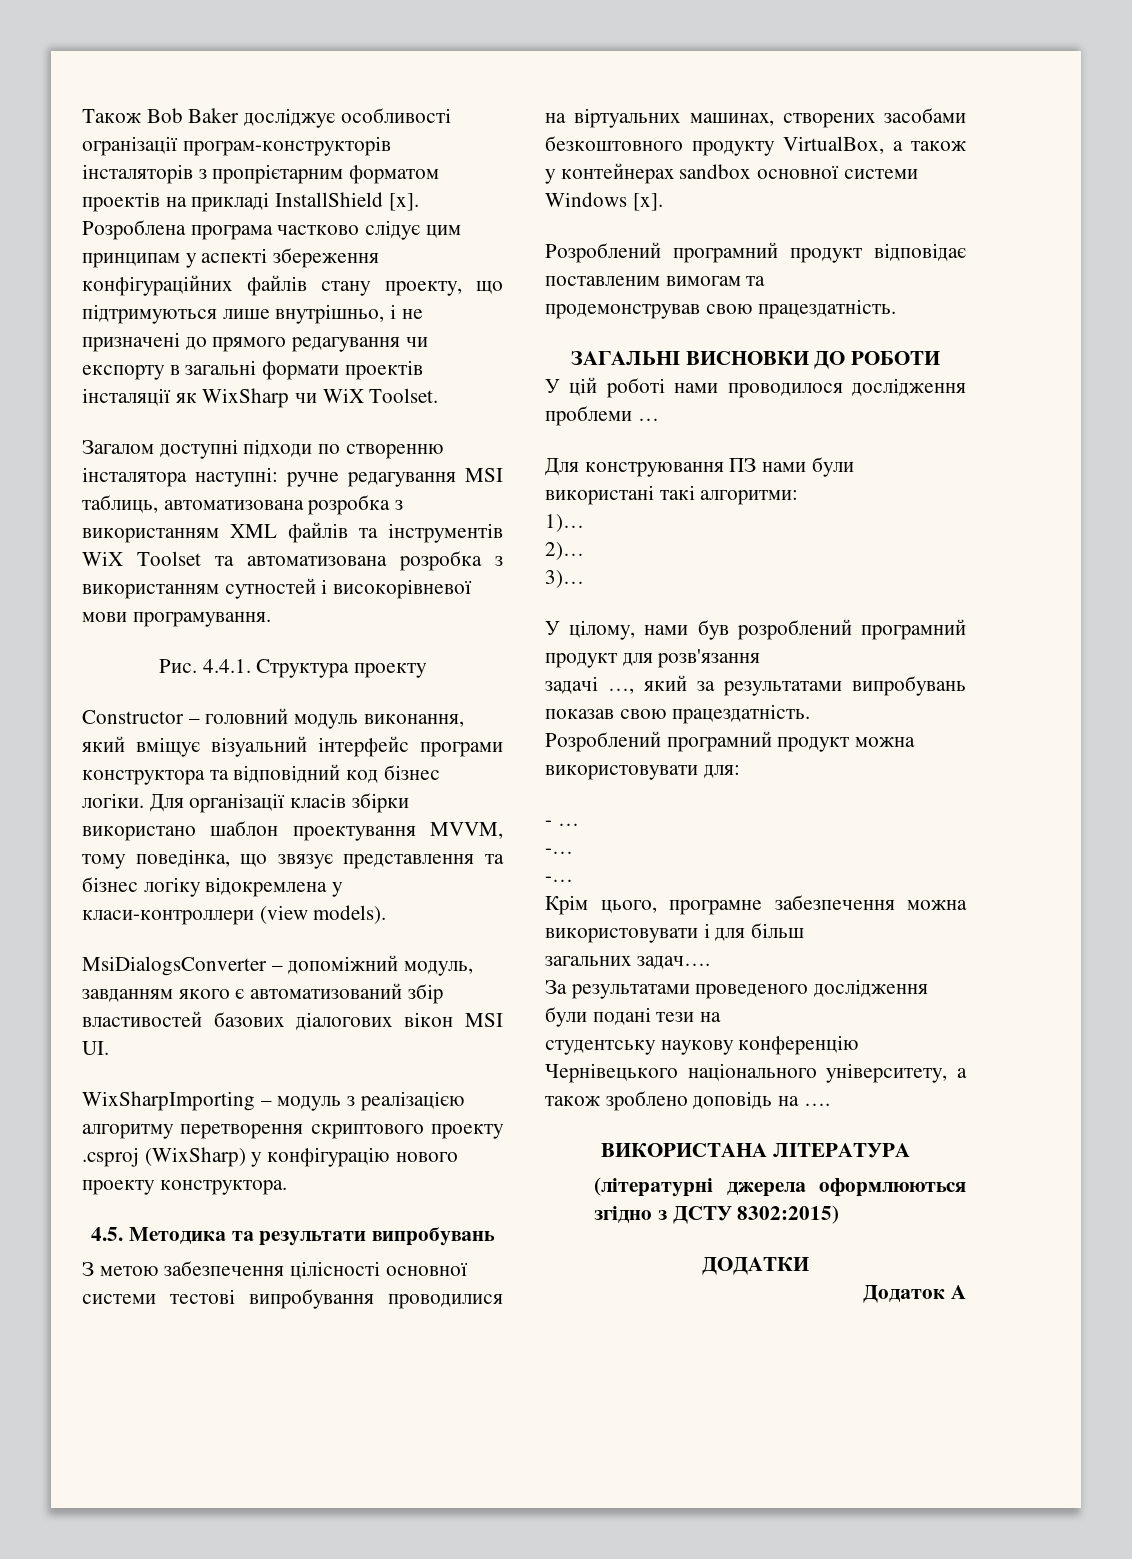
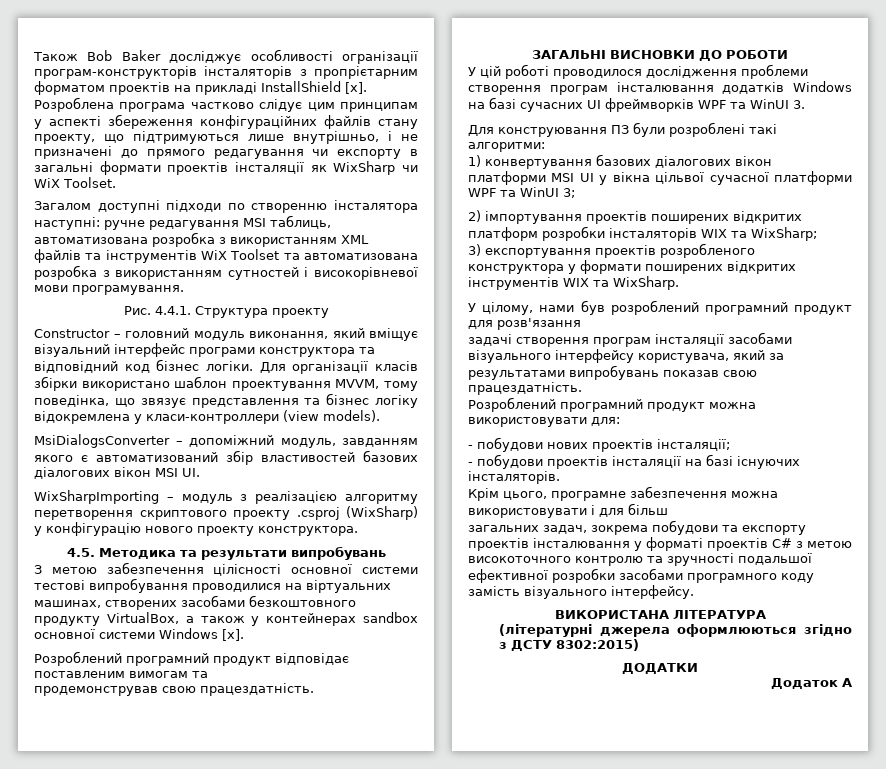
- У цій роботі нами проводилося дослідження проблеми …
+ У цій роботі проводилося дослідження проблеми створення програм інсталювання додатків Windows на базі сучасних UI фреймворків WPF та WinUI 3.
- Для конструювання ПЗ нами були використані такі алгоритми:
+ Для конструювання ПЗ були розроблені такі алгоритми:
- 1)…
- 2)…
- 3)…
+ 1) конвертування базових діалогових вікон платформи MSI UI у вікна цільвої сучасної платформи WPF та WinUI 3;
+ 2) імпортування проектів поширених відкритих платформ розробки інсталяторів WIX та WixSharp;
+ 3) експортування проектів розробленого конструктора у формати поширених відкритих інструментів WIX та WixSharp.
- задачі …, який за результатами випробувань показав свою працездатність.
+ задачі створення програм інсталяції засобами візуального інтерфейсу користувача, який за результатами випробувань показав свою працездатність.
- - …
- -…
- -…
+ - побудови нових проектів інсталяції;
+ - побудови проектів інсталяції на базі існуючих інсталяторів.
- загальних задач….
- За результатами проведеного дослідження були подані тези на
- студентську наукову конференцію Чернівецького національного університету, а також зроблено доповідь на ….
+ загальних задач, зокрема побудови та експорту проектів інсталювання у форматі проектів C# з метою високоточного контролю та зручності подальшої ефективної розробки засобами програмного коду замість візуального інтерфейсу.

